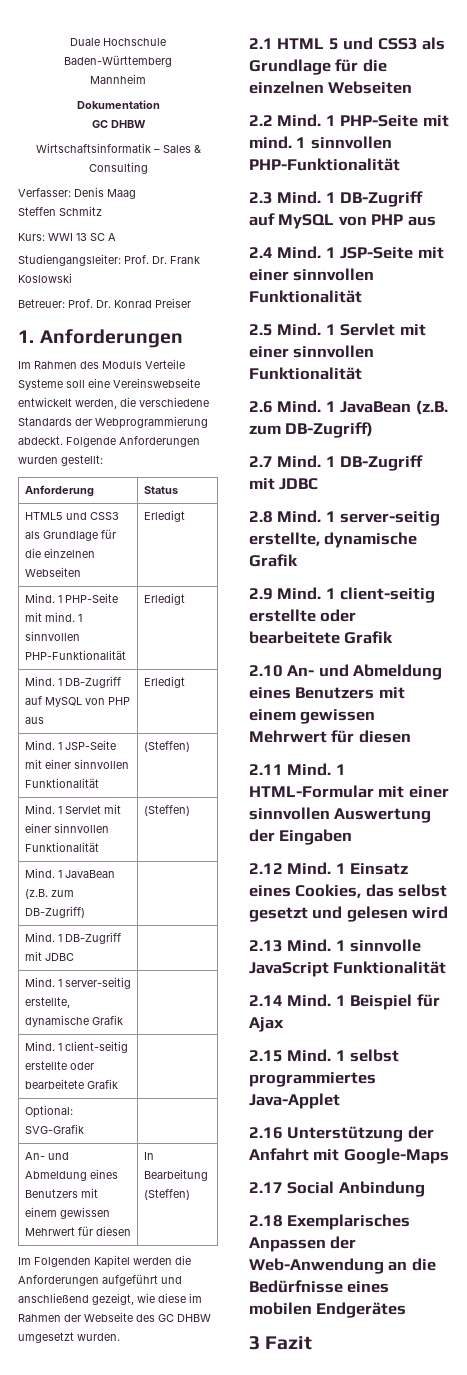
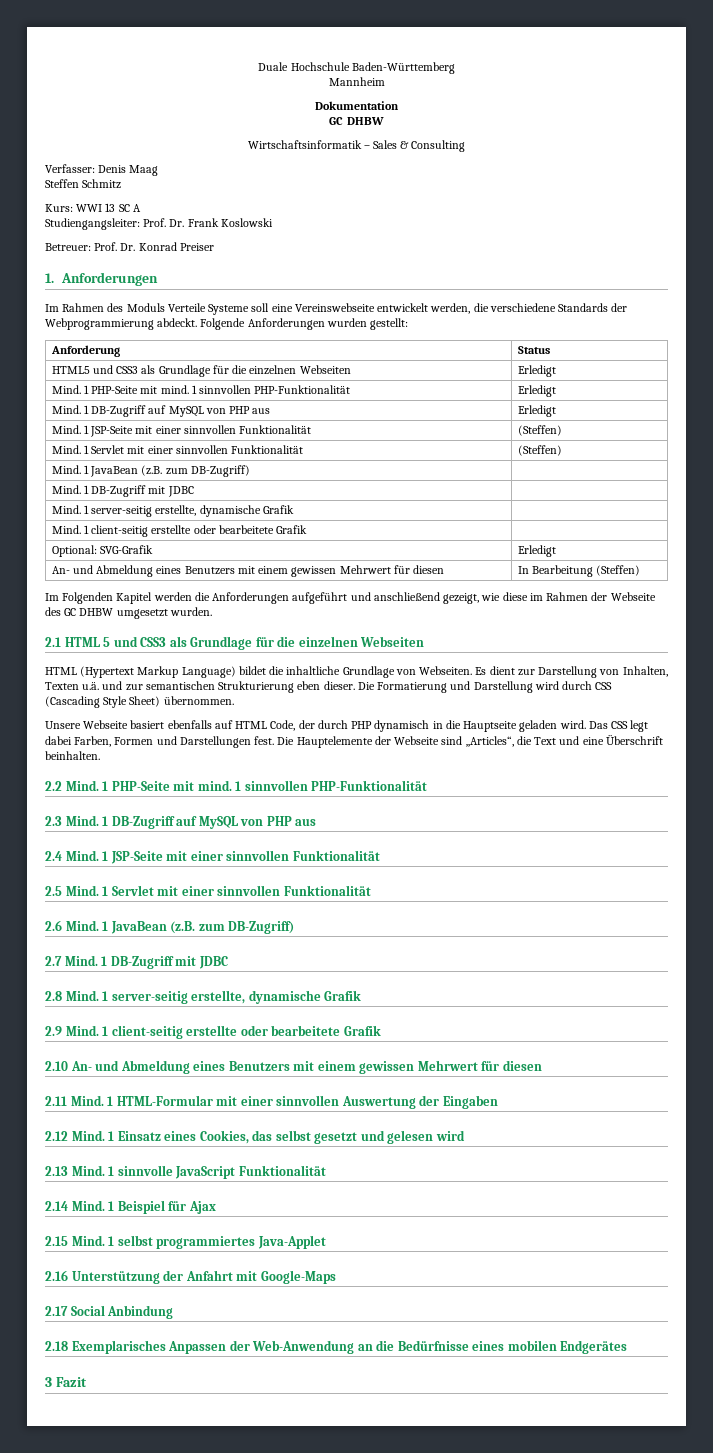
- Optional: SVG-Grafik |
+ Optional: SVG-Grafik | Erledigt
+ HTML (Hypertext Markup Language) bildet die inhaltliche Grundlage von Webseiten. Es dient zur Darstellung von Inhalten, Texten u.ä. und zur semantischen Strukturierung eben dieser. Die Formatierung und Darstellung wird durch CSS (Cascading Style Sheet) übernommen.
+ Unsere Webseite basiert ebenfalls auf HTML Code, der durch PHP dynamisch in die Hauptseite geladen wird. Das CSS legt dabei Farben, Formen und Darstellungen fest. Die Hauptelemente der Webseite sind „Articles“, die Text und eine Überschrift beinhalten.

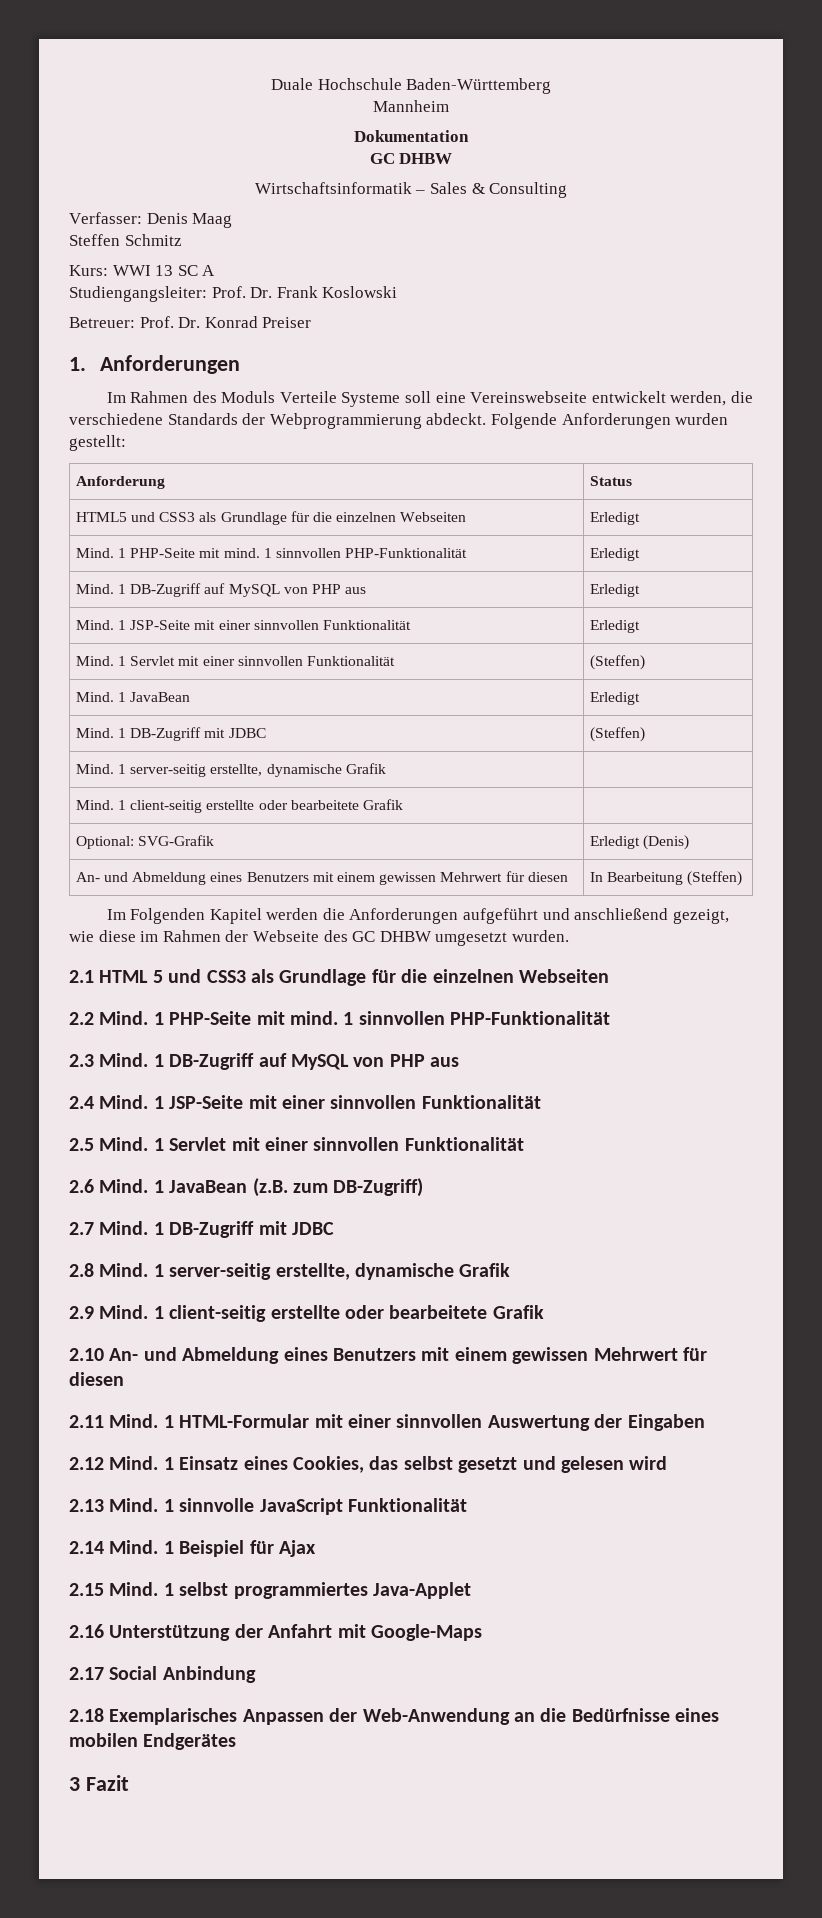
- Mind. 1 JSP-Seite mit einer sinnvollen Funktionalität | (Steffen)
+ Mind. 1 JSP-Seite mit einer sinnvollen Funktionalität | Erledigt
- Mind. 1 JavaBean (z.B. zum DB-Zugriff) |
+ Mind. 1 JavaBean | Erledigt
- Mind. 1 DB-Zugriff mit JDBC |
+ Mind. 1 DB-Zugriff mit JDBC | (Steffen)
- Optional: SVG-Grafik | Erledigt
+ Optional: SVG-Grafik | Erledigt (Denis)
- HTML (Hypertext Markup Language) bildet die inhaltliche Grundlage von Webseiten. Es dient zur Darstellung von Inhalten, Texten u.ä. und zur semantischen Strukturierung eben dieser. Die Formatierung und Darstellung wird durch CSS (Cascading Style Sheet) übernommen.
- Unsere Webseite basiert ebenfalls auf HTML Code, der durch PHP dynamisch in die Hauptseite geladen wird. Das CSS legt dabei Farben, Formen und Darstellungen fest. Die Hauptelemente der Webseite sind „Articles“, die Text und eine Überschrift beinhalten.

